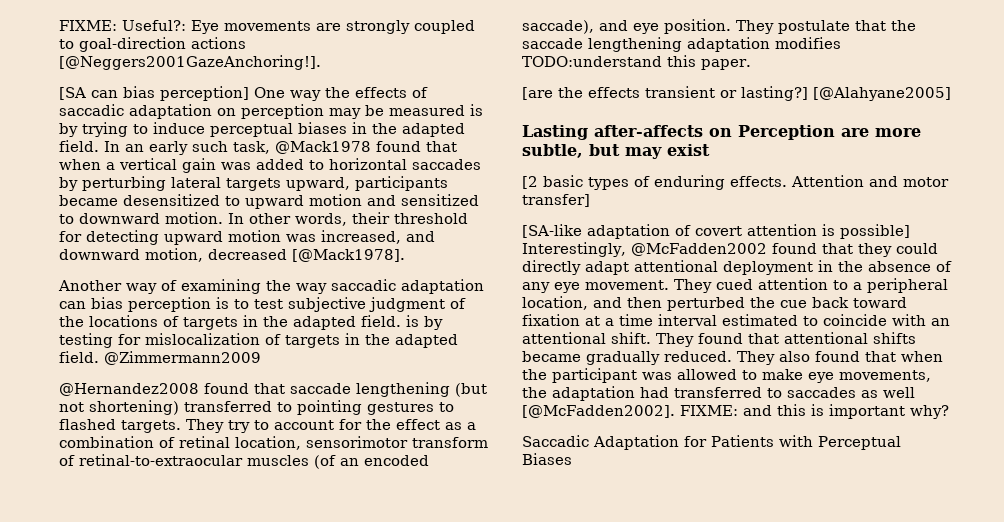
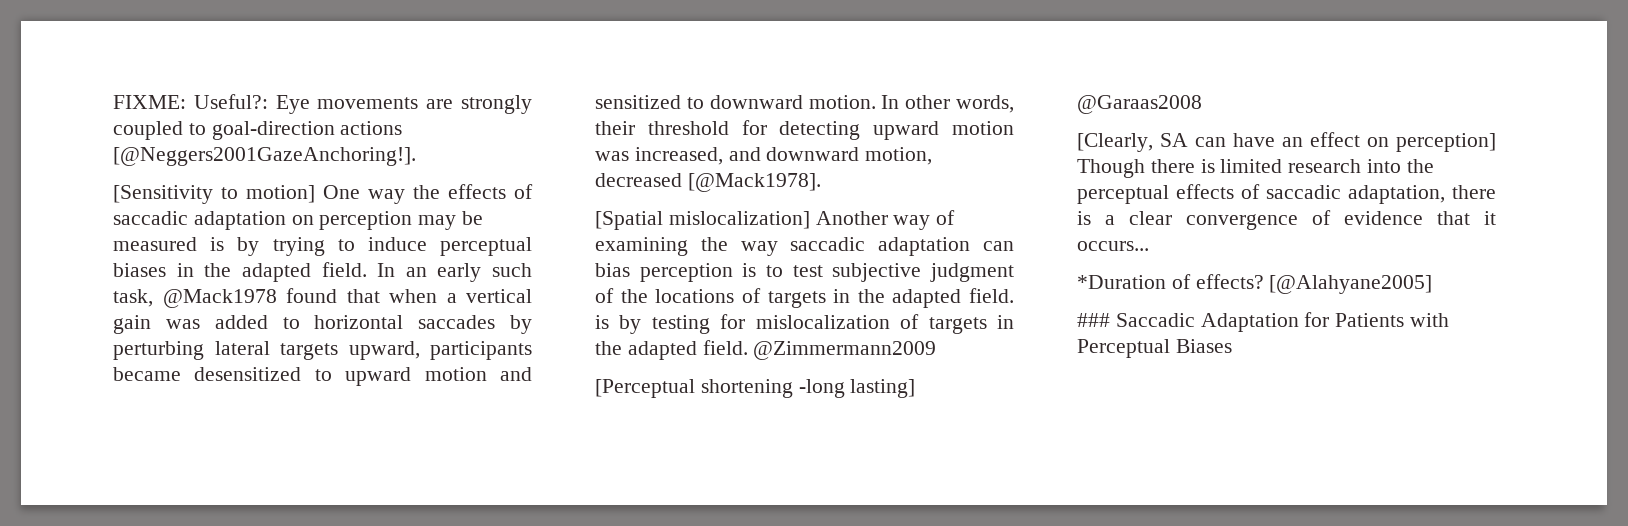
- [SA can bias perception] One way the effects of saccadic adaptation on perception may be measured is by trying to induce perceptual biases in the adapted field.
+ [Sensitivity to motion] One way the effects of saccadic adaptation on perception may be measured is by trying to induce perceptual biases in the adapted field.
- Another way of examining the way saccadic adaptation can bias perception is to test subjective judgment of the locations of targets in the adapted field. is by testing for mislocalization of targets in the adapted field.
+ [Spatial mislocalization] Another way of examining the way saccadic adaptation can bias perception is to test subjective judgment of the locations of targets in the adapted field. is by testing for mislocalization of targets in the adapted field.
- @Hernandez2008 found that saccade lengthening (but not shortening) transferred to pointing gestures to flashed targets. They try to account for the effect as a combination of retinal location, sensorimotor transform of retinal-to-extraocular muscles (of an encoded saccade), and eye position. They postulate that the saccade lengthening adaptation modifies TODO:understand this paper.
- [are the effects transient or lasting?] [@Alahyane2005]
- Lasting after-affects on Perception are more subtle, but may exist
- [2 basic types of enduring effects. Attention and motor transfer]
- [SA-like adaptation of covert attention is possible] Interestingly, @McFadden2002 found that they could directly adapt attentional deployment in the absence of any eye movement. They cued attention to a peripheral location, and then perturbed the cue back toward fixation at a time interval estimated to coincide with an attentional shift. They found that attentional shifts became gradually reduced. They also found that when the participant was allowed to make eye movements, the adaptation had transferred to saccades as well [@McFadden2002]. FIXME: and this is important why?
- Saccadic Adaptation for Patients with Perceptual Biases
+ [Perceptual shortening -long lasting] @Garaas2008
+ [Clearly, SA can have an effect on perception] Though there is limited research into the perceptual effects of saccadic adaptation, there is a clear convergence of evidence that it occurs...
+ *Duration of effects? [@Alahyane2005]
+ ### Saccadic Adaptation for Patients with Perceptual Biases

